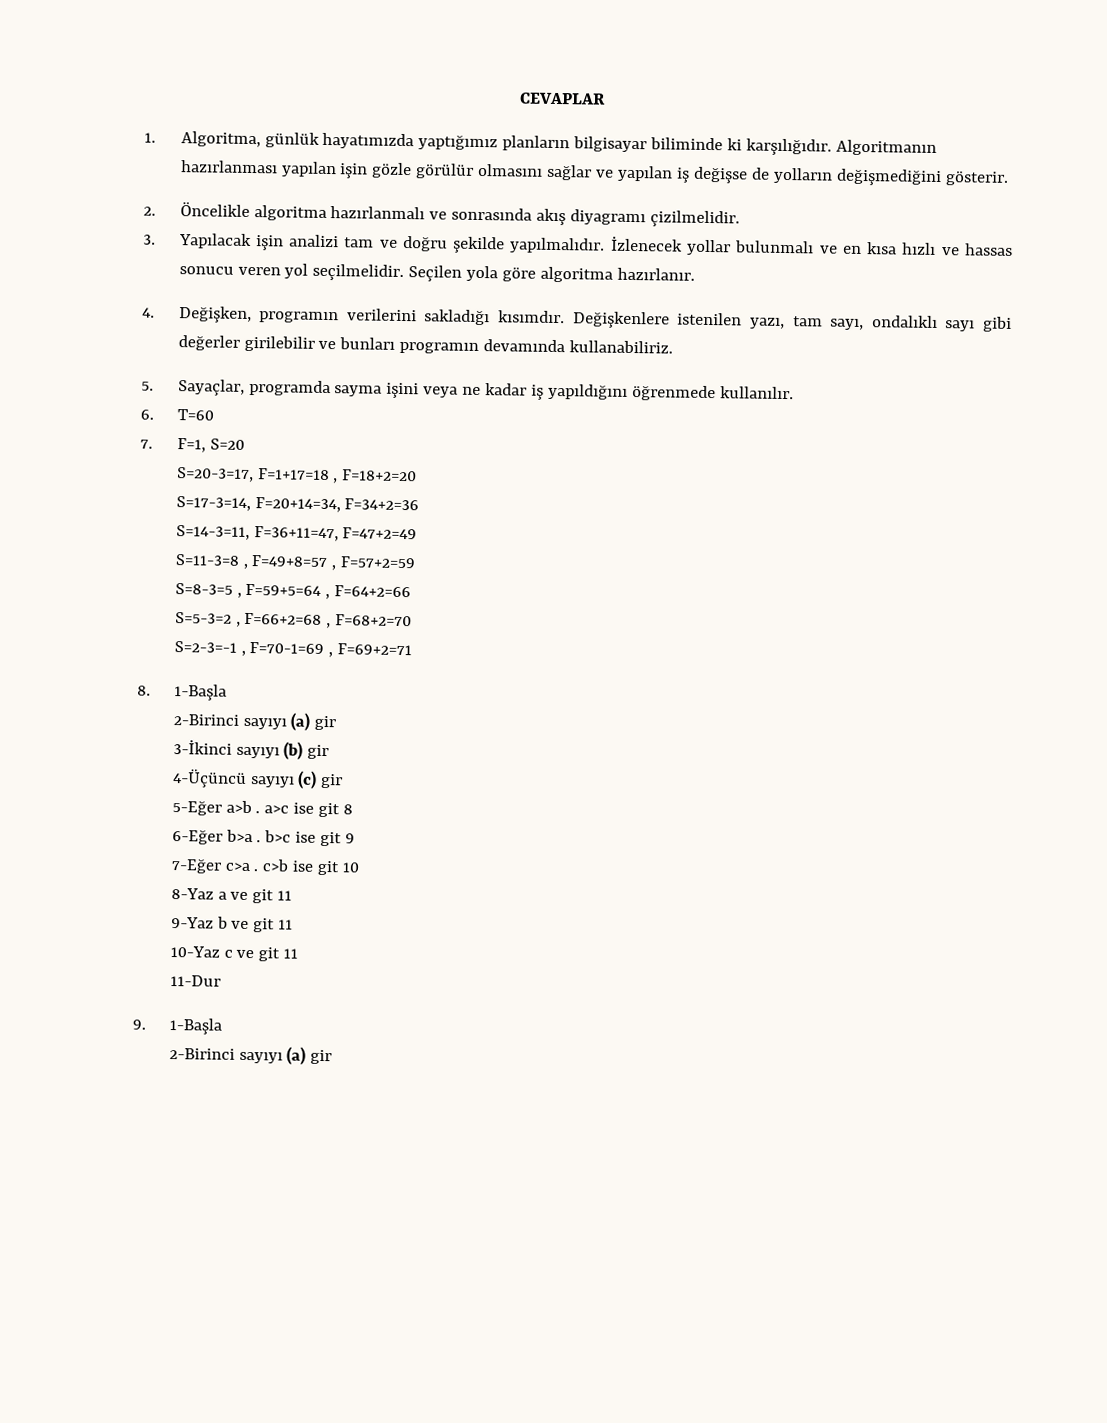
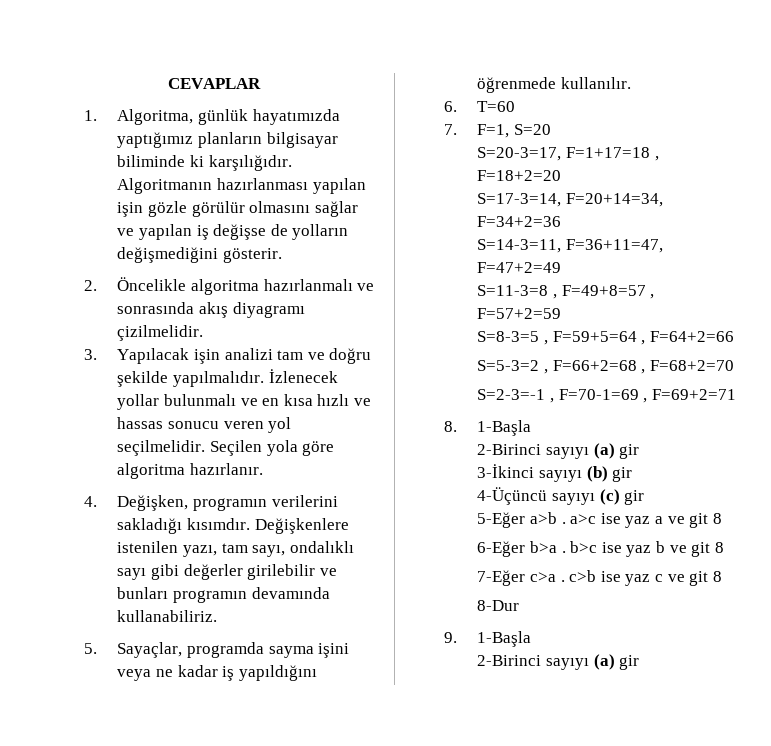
- 5-Eğer a>b . a>c ise git 8
+ 5-Eğer a>b . a>c ise yaz a ve git 8
- 6-Eğer b>a . b>c ise git 9
+ 6-Eğer b>a . b>c ise yaz b ve git 8
- 7-Eğer c>a . c>b ise git 10
- 8-Yaz a ve git 11
- 9-Yaz b ve git 11
- 10-Yaz c ve git 11
- 11-Dur
+ 7-Eğer c>a . c>b ise yaz c ve git 8
+ 8-Dur

